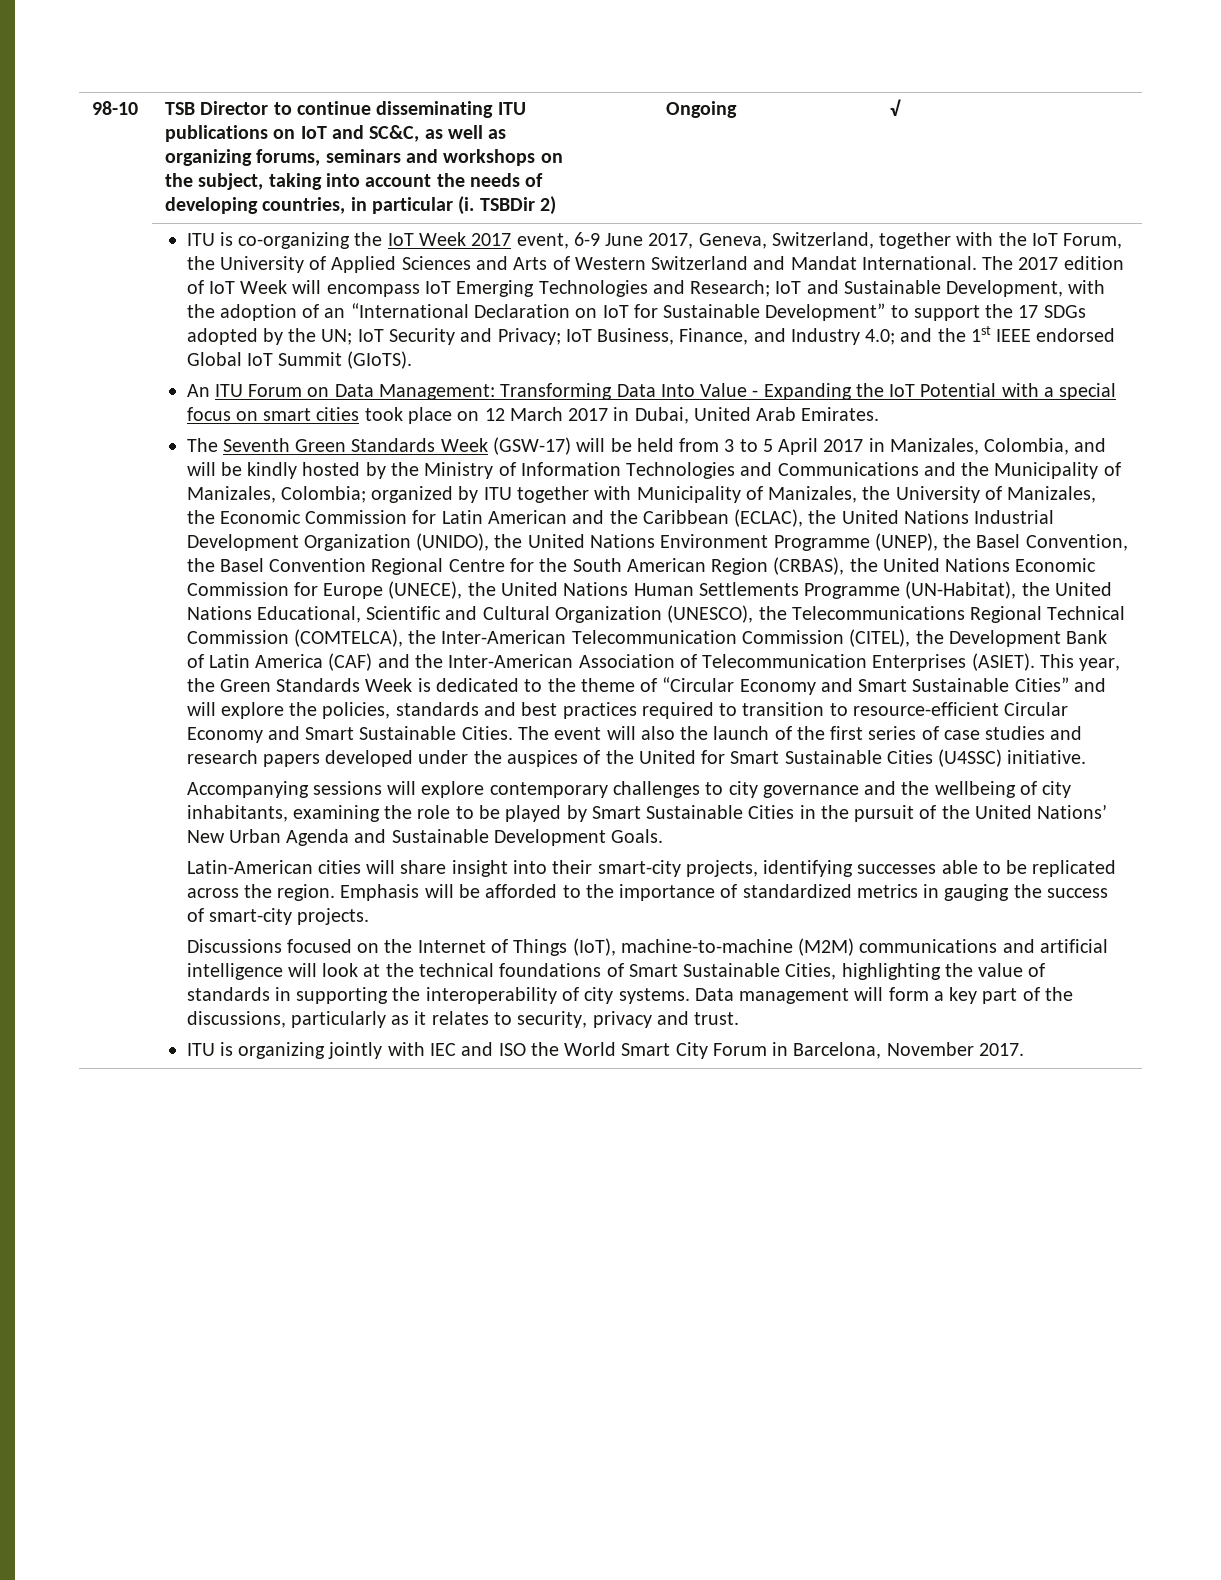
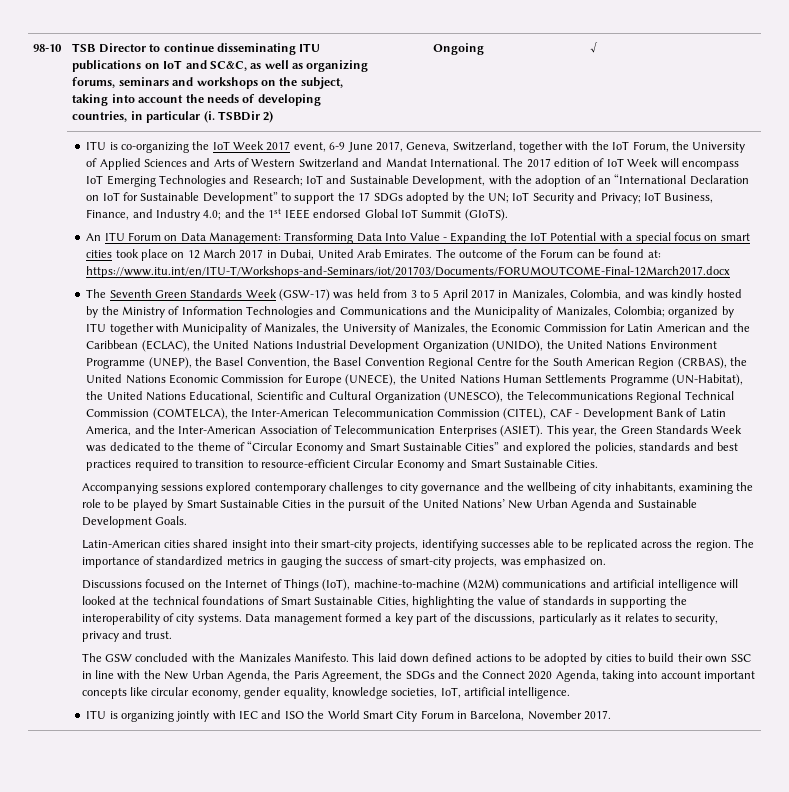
+ The outcome of the Forum can be found at: https://www.itu.int/en/ITU-T/Workshops-and-Seminars/iot/201703/Documents/FORUMOUTCOME-Final-12March2017.docx
- The Seventh Green Standards Week (GSW-17) will be held from 3 to 5 April 2017 in Manizales, Colombia, and will be kindly hosted by the Ministry of Information Technologies and Communications and the Municipality of Manizales, Colombia;
+ The Seventh Green Standards Week (GSW-17) was held from 3 to 5 April 2017 in Manizales, Colombia, and was kindly hosted by the Ministry of Information Technologies and Communications and the Municipality of Manizales, Colombia;
- organized by ITU together with Municipality of Manizales, the University of Manizales, the Economic Commission for Latin American and the Caribbean (ECLAC), the United Nations Industrial Development Organization (UNIDO), the United Nations Environment Programme (UNEP), the Basel Convention, the Basel Convention Regional Centre for the South American Region (CRBAS), the United Nations Economic Commission for Europe (UNECE), the United Nations Human Settlements Programme (UN-Habitat), the United Nations Educational, Scientific and Cultural Organization (UNESCO), the Telecommunications Regional Technical Commission (COMTELCA), the Inter-American Telecommunication Commission (CITEL), the Development Bank of Latin America (CAF) and the Inter-American Association of Telecommunication Enterprises (ASIET).
+ organized by ITU together with Municipality of Manizales, the University of Manizales, the Economic Commission for Latin American and the Caribbean (ECLAC), the United Nations Industrial Development Organization (UNIDO), the United Nations Environment Programme (UNEP), the Basel Convention, the Basel Convention Regional Centre for the South American Region (CRBAS), the United Nations Economic Commission for Europe (UNECE), the United Nations Human Settlements Programme (UN-Habitat), the United Nations Educational, Scientific and Cultural Organization (UNESCO), the Telecommunications Regional Technical Commission (COMTELCA), the Inter-American Telecommunication Commission (CITEL), CAF - Development Bank of Latin America, and the Inter-American Association of Telecommunication Enterprises (ASIET).
- This year, the Green Standards Week is dedicated to the theme of “Circular Economy and Smart Sustainable Cities” and will explore the policies, standards and best practices required to transition to resource-efficient Circular Economy and Smart Sustainable Cities. The event will also the launch of the first series of case studies and research papers developed under the auspices of the United for Smart Sustainable Cities (U4SSC) initiative.
+ This year, the Green Standards Week was dedicated to the theme of “Circular Economy and Smart Sustainable Cities” and explored the policies, standards and best practices required to transition to resource-efficient Circular Economy and Smart Sustainable Cities.
- Accompanying sessions will explore contemporary challenges to city governance and the wellbeing of city inhabitants, examining the role to be played by Smart Sustainable Cities in the pursuit of the United Nations’ New Urban Agenda and Sustainable Development Goals.
+ Accompanying sessions explored contemporary challenges to city governance and the wellbeing of city inhabitants, examining the role to be played by Smart Sustainable Cities in the pursuit of the United Nations’ New Urban Agenda and Sustainable Development Goals.
- Latin-American cities will share insight into their smart-city projects, identifying successes able to be replicated across the region.
+ Latin-American cities shared insight into their smart-city projects, identifying successes able to be replicated across the region.
- Emphasis will be afforded to the importance of standardized metrics in gauging the success of smart-city projects.
+ The importance of standardized metrics in gauging the success of smart-city projects, was emphasized on.
- Discussions focused on the Internet of Things (IoT), machine-to-machine (M2M) communications and artificial intelligence will look at the technical foundations of Smart Sustainable Cities, highlighting the value of standards in supporting the interoperability of city systems.
+ Discussions focused on the Internet of Things (IoT), machine-to-machine (M2M) communications and artificial intelligence will looked at the technical foundations of Smart Sustainable Cities, highlighting the value of standards in supporting the interoperability of city systems.
- Data management will form a key part of the discussions, particularly as it relates to security, privacy and trust.
+ Data management formed a key part of the discussions, particularly as it relates to security, privacy and trust.
+ The GSW concluded with the Manizales Manifesto. This laid down defined actions to be adopted by cities to build their own SSC in line with the New Urban Agenda, the Paris Agreement, the SDGs and the Connect 2020 Agenda, taking into account important concepts like circular economy, gender equality, knowledge societies, IoT, artificial intelligence.

